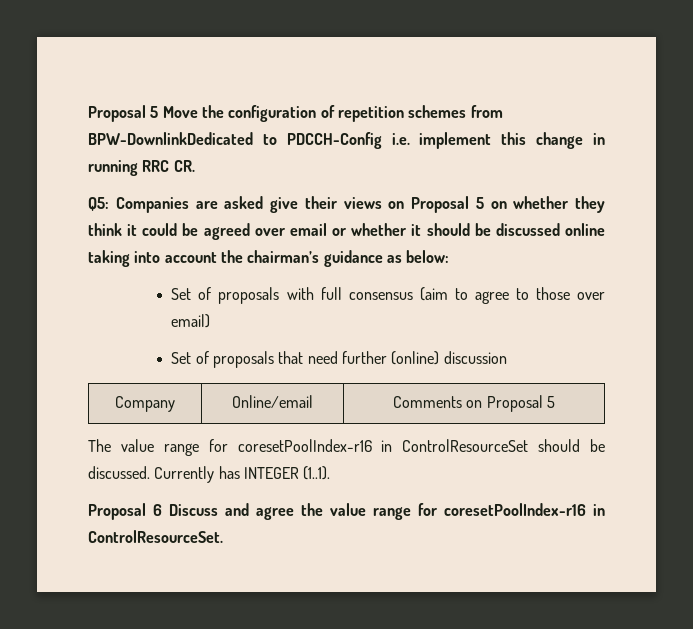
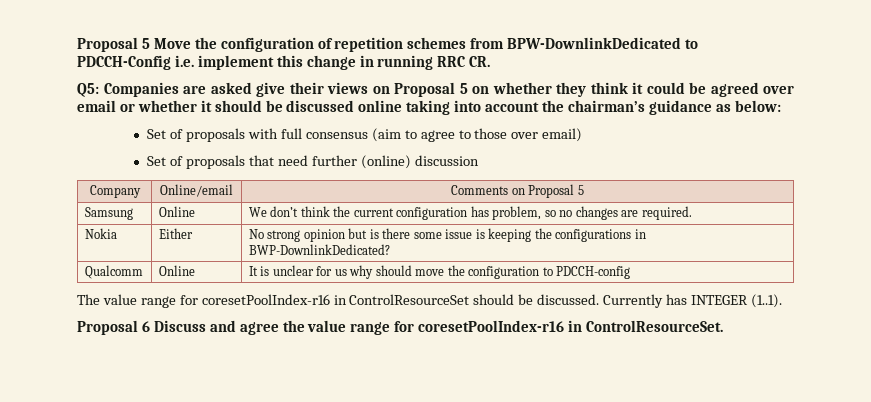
+ Samsung | Online | We don’t think the current configuration has problem, so no changes are required.
+ Nokia | Either | No strong opinion but is there some issue is keeping the configurations in BWP-DownlinkDedicated?
+ Qualcomm | Online | It is unclear for us why should move the configuration to PDCCH-config

